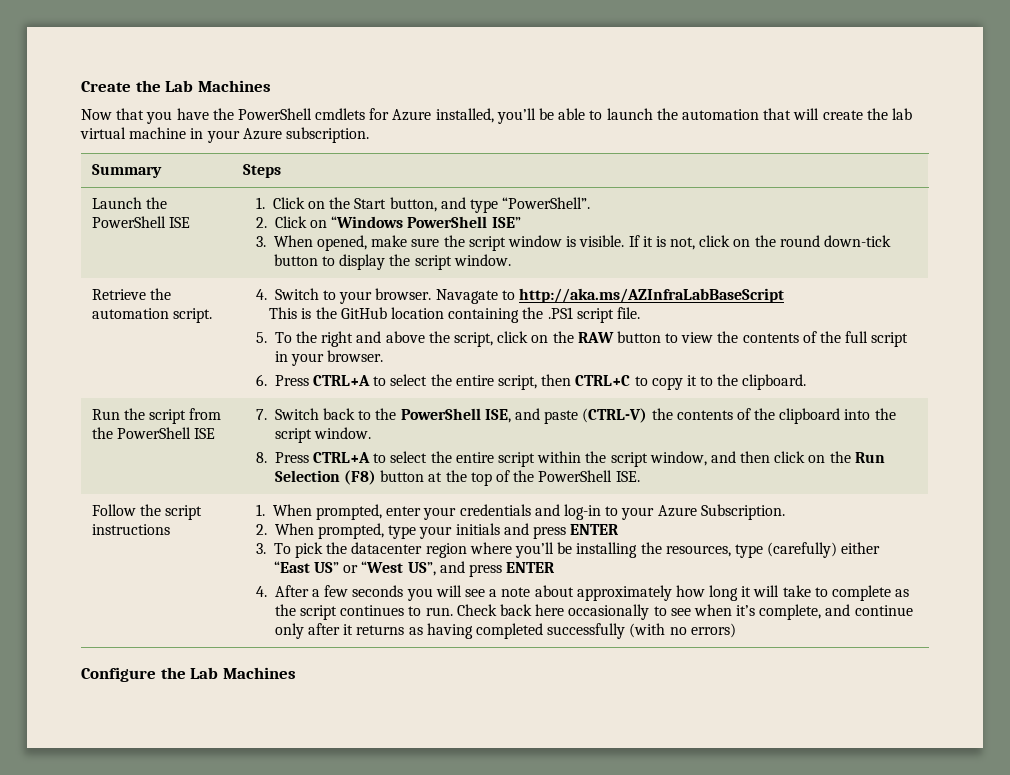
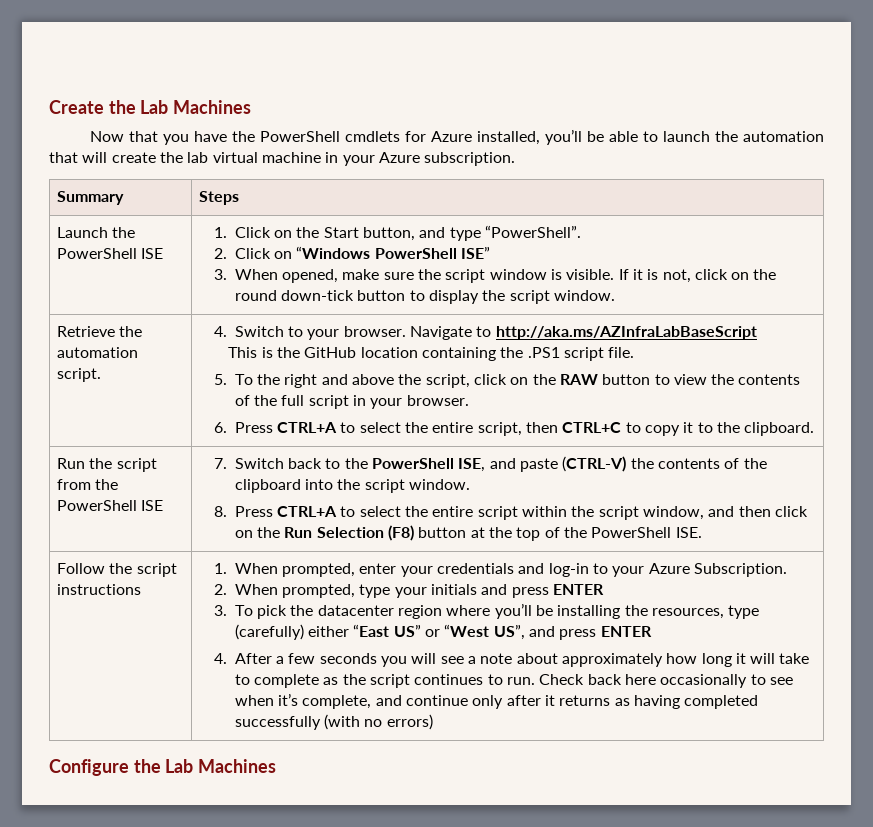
- Navagate to http://aka.ms/AZInfraLabBaseScript
+ Navigate to http://aka.ms/AZInfraLabBaseScript

